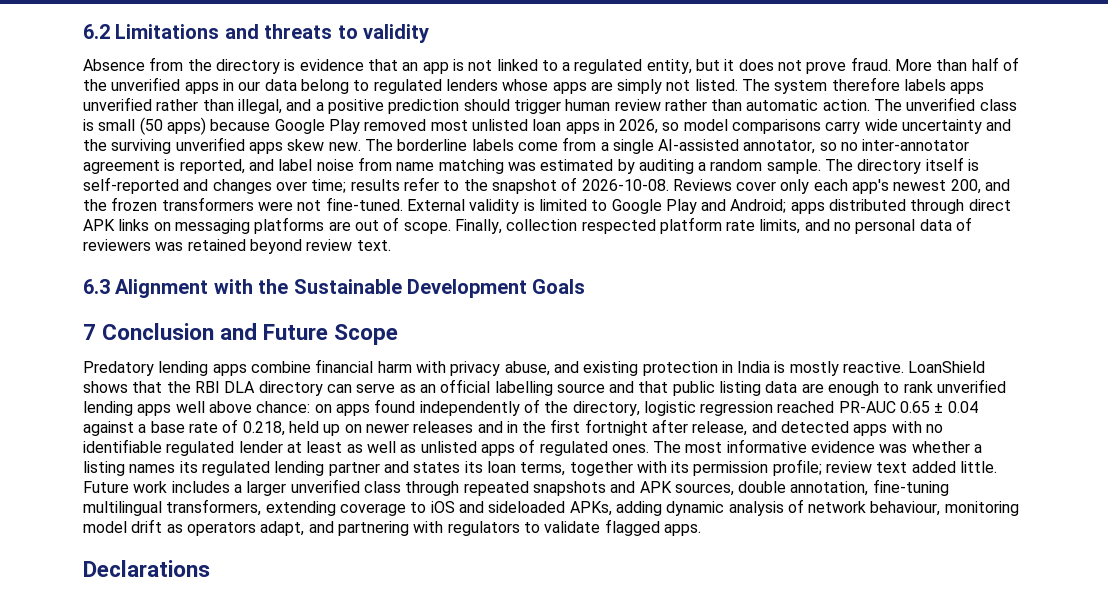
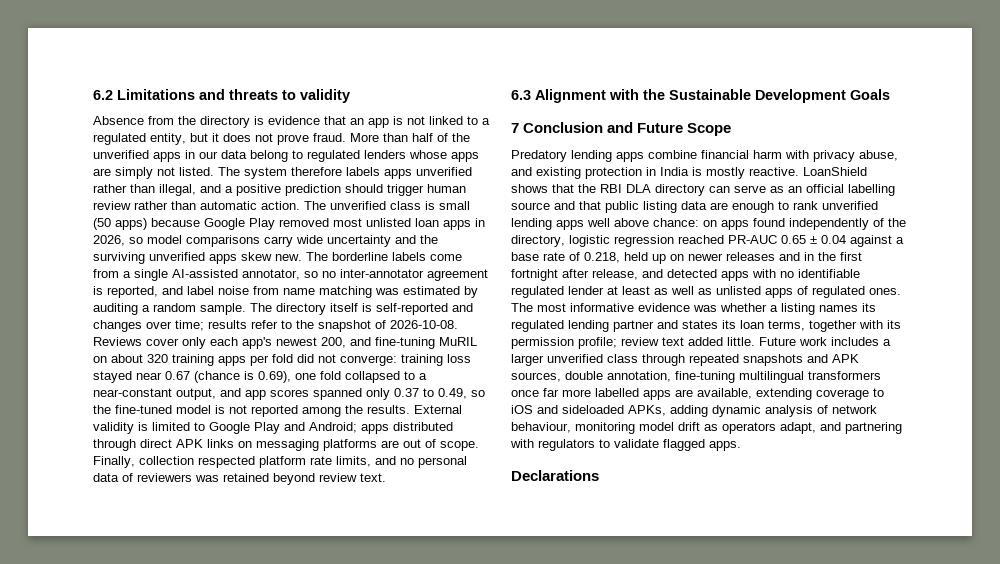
- Reviews cover only each app's newest 200, and the frozen transformers were not fine-tuned.
+ Reviews cover only each app's newest 200, and fine-tuning MuRIL on about 320 training apps per fold did not converge: training loss stayed near 0.67 (chance is 0.69), one fold collapsed to a near-constant output, and app scores spanned only 0.37 to 0.49, so the fine-tuned model is not reported among the results.
- Future work includes a larger unverified class through repeated snapshots and APK sources, double annotation, fine-tuning multilingual transformers, extending coverage to iOS and sideloaded APKs, adding dynamic analysis of network behaviour, monitoring model drift as operators adapt, and partnering with regulators to validate flagged apps.
+ Future work includes a larger unverified class through repeated snapshots and APK sources, double annotation, fine-tuning multilingual transformers once far more labelled apps are available, extending coverage to iOS and sideloaded APKs, adding dynamic analysis of network behaviour, monitoring model drift as operators adapt, and partnering with regulators to validate flagged apps.

